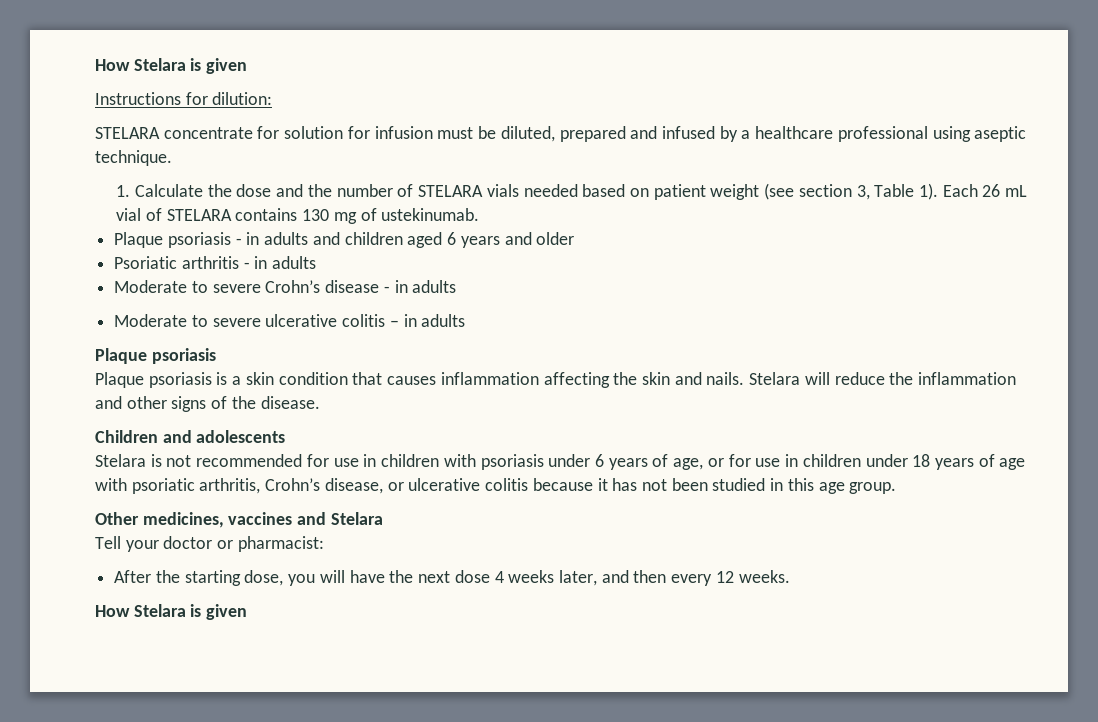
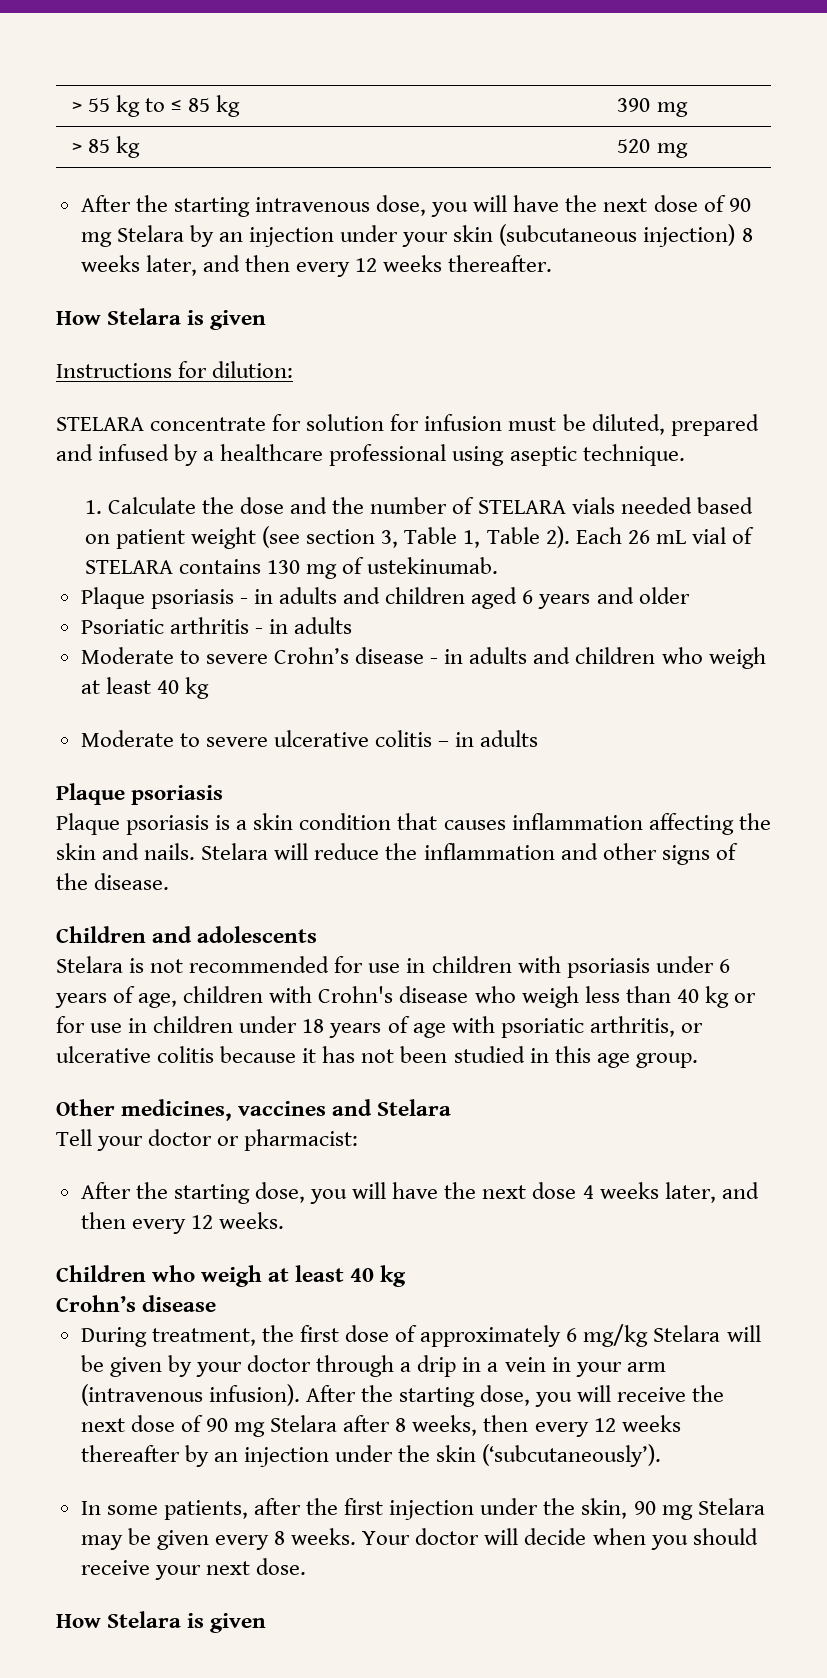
+ > 55 kg to ≤ 85 kg | 390 mg
+ > 85 kg | 520 mg
+ After the starting intravenous dose, you will have the next dose of 90 mg Stelara by an injection under your skin (subcutaneous injection) 8 weeks later, and then every 12 weeks thereafter.
- 1. Calculate the dose and the number of STELARA vials needed based on patient weight (see section 3, Table 1).
+ 1. Calculate the dose and the number of STELARA vials needed based on patient weight (see section 3, Table 1, Table 2).
- Moderate to severe Crohn’s disease - in adults
+ Moderate to severe Crohn’s disease - in adults and children who weigh at least 40 kg
- Stelara is not recommended for use in children with psoriasis under 6 years of age, or for use in children under 18 years of age with psoriatic arthritis, Crohn’s disease, or ulcerative colitis because it has not been studied in this age group.
+ Stelara is not recommended for use in children with psoriasis under 6 years of age, children with Crohn's disease who weigh less than 40 kg or for use in children under 18 years of age with psoriatic arthritis, or ulcerative colitis because it has not been studied in this age group.
+ Children who weigh at least 40 kg
+ Crohn’s disease
+ During treatment, the first dose of approximately 6 mg/kg Stelara will be given by your doctor through a drip in a vein in your arm (intravenous infusion). After the starting dose, you will receive the next dose of 90 mg Stelara after 8 weeks, then every 12 weeks thereafter by an injection under the skin (‘subcutaneously’).
+ In some patients, after the first injection under the skin, 90 mg Stelara may be given every 8 weeks. Your doctor will decide when you should receive your next dose.

